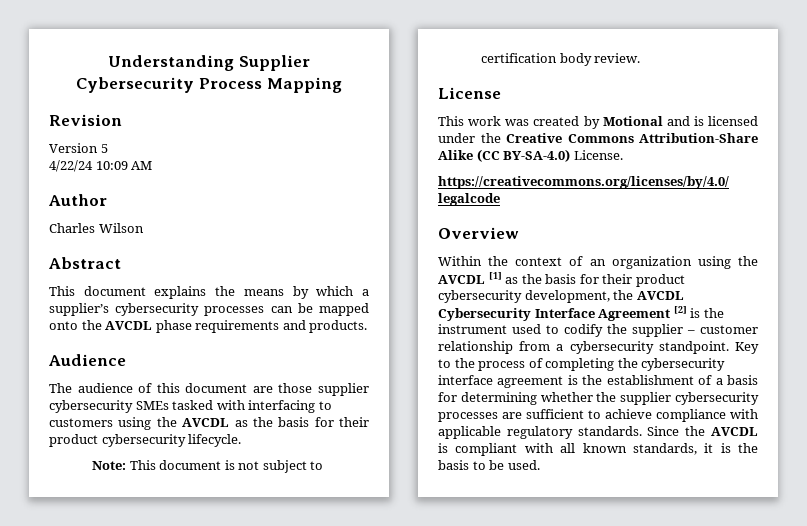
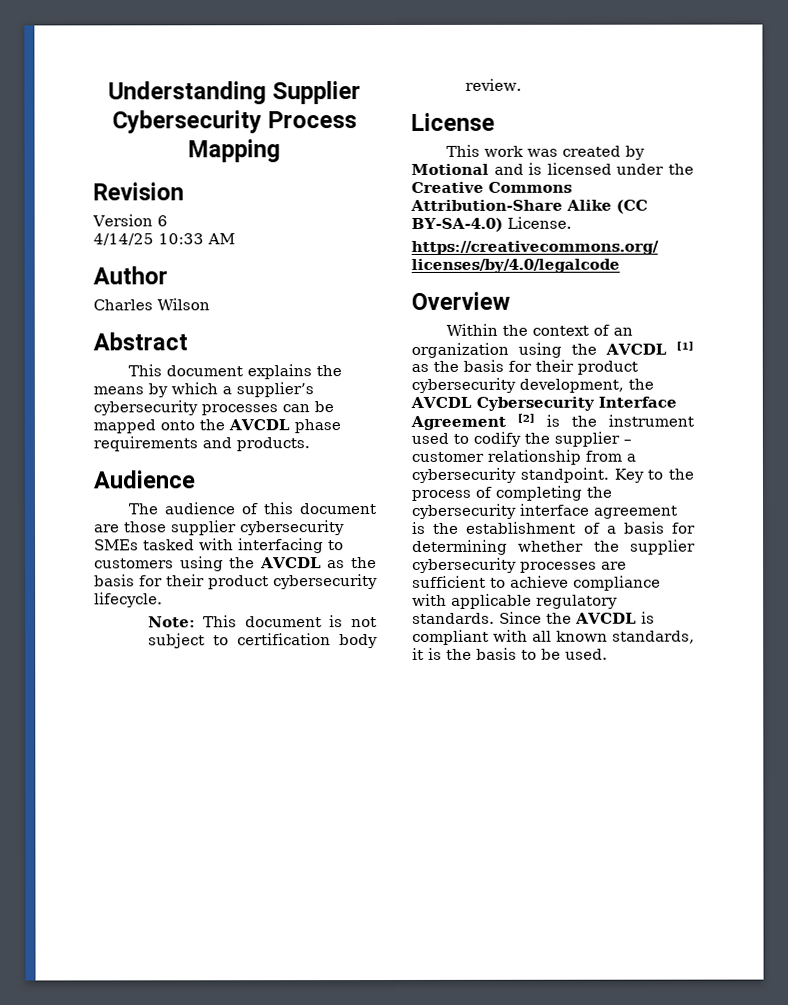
- Version 5
- 4/22/24 10:09 AM
+ Version 6
+ 4/14/25 10:33 AM

